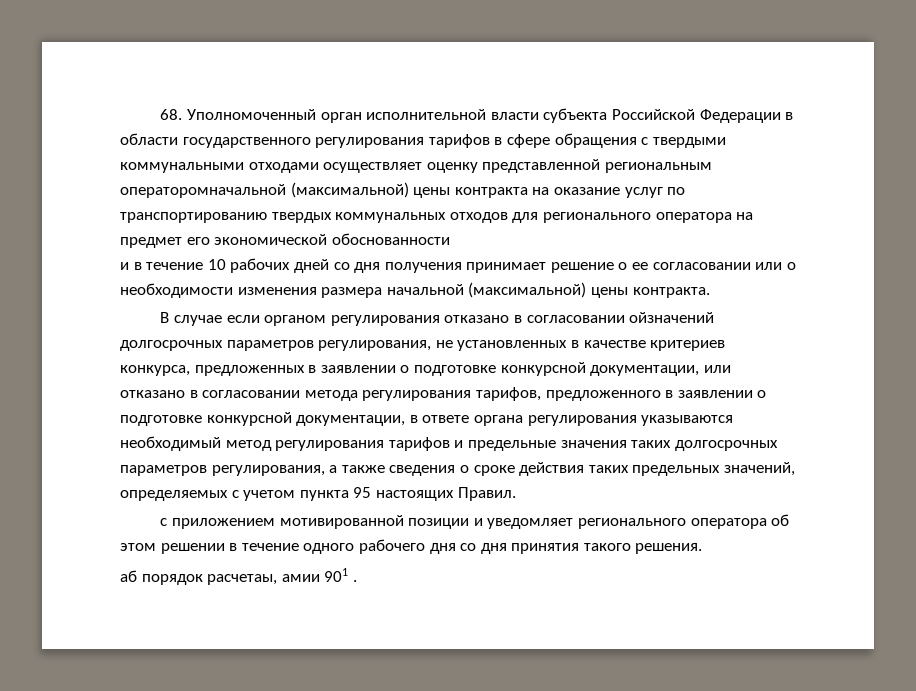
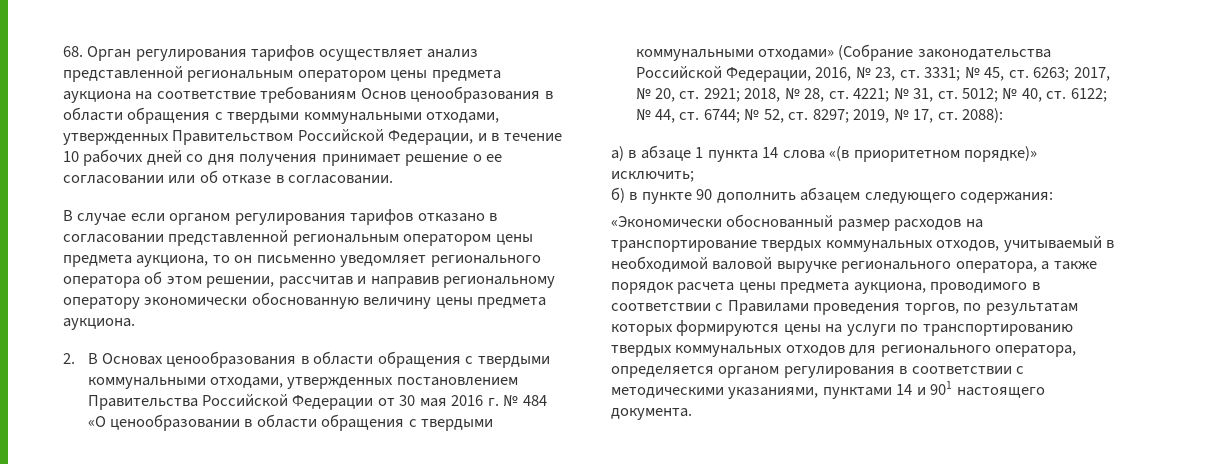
- 68. Уполномоченный орган исполнительной власти субъекта Российской Федерации в области государственного регулирования тарифов в сфере обращения с твердыми коммунальными отходами осуществляет оценку представленной региональным операторомначальной (максимальной) цены контракта на оказание услуг по транспортированию твердых коммунальных отходов для регионального оператора на предмет его экономической обоснованности
- и в течение 10 рабочих дней со дня получения принимает решение о ее согласовании или о необходимости изменения размера начальной (максимальной) цены контракта.
+ 68. Орган регулирования тарифов осуществляет анализ представленной региональным оператором цены предмета аукциона на соответствие требованиям Основ ценообразования в области обращения с твердыми коммунальными отходами, утвержденных Правительством Российской Федерации, и в течение 10 рабочих дней со дня получения принимает решение о ее согласовании или об отказе в согласовании.
- В случае если органом регулирования отказано в согласовании ойзначений долгосрочных параметров регулирования, не установленных в качестве критериев конкурса, предложенных в заявлении о подготовке конкурсной документации, или отказано в согласовании метода регулирования тарифов, предложенного в заявлении о подготовке конкурсной документации, в ответе органа регулирования указываются необходимый метод регулирования тарифов и предельные значения таких долгосрочных параметров регулирования, а также сведения о сроке действия таких предельных значений, определяемых с учетом пункта 95 настоящих Правил.
- с приложением мотивированной позиции и уведомляет регионального оператора об этом решении в течение одного рабочего дня со дня принятия такого решения.
- аб порядок расчетаы, амии 901 .
+ В случае если органом регулирования тарифов отказано в согласовании представленной региональным оператором цены предмета аукциона, то он письменно уведомляет регионального оператора об этом решении, рассчитав и направив региональному оператору экономически обоснованную величину цены предмета аукциона.
+ 2. В Основах ценообразования в области обращения с твердыми коммунальными отходами, утвержденных постановлением Правительства Российской Федерации от 30 мая 2016 г. № 484 «О ценообразовании в области обращения с твердыми коммунальными отходами» (Собрание законодательства Российской Федерации, 2016, № 23, ст. 3331; № 45, ст. 6263; 2017, № 20, ст. 2921; 2018, № 28, ст. 4221; № 31, ст. 5012; № 40, ст. 6122; № 44, ст. 6744; № 52, ст. 8297; 2019, № 17, ст. 2088):
+ а) в абзаце 1 пункта 14 слова «(в приоритетном порядке)» исключить;
+ б) в пункте 90 дополнить абзацем следующего содержания:
+ «Экономически обоснованный размер расходов на транспортирование твердых коммунальных отходов, учитываемый в необходимой валовой выручке регионального оператора, а также порядок расчета цены предмета аукциона, проводимого в соответствии с Правилами проведения торгов, по результатам которых формируются цены на услуги по транспортированию твердых коммунальных отходов для регионального оператора, определяется органом регулирования в соответствии с методическими указаниями, пунктами 14 и 901 настоящего документа.

